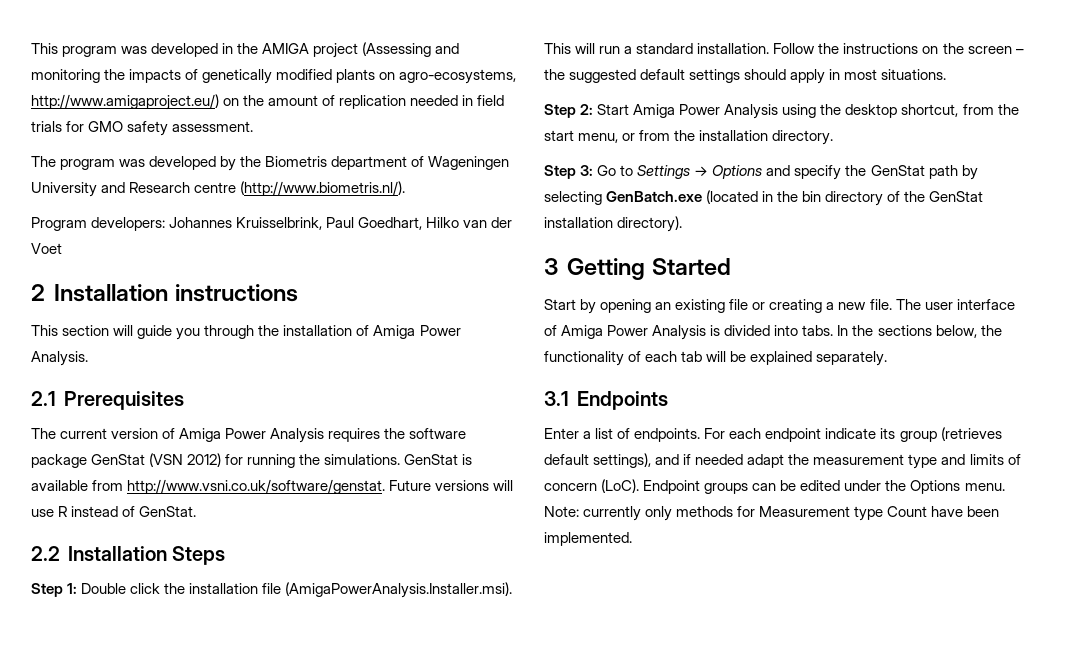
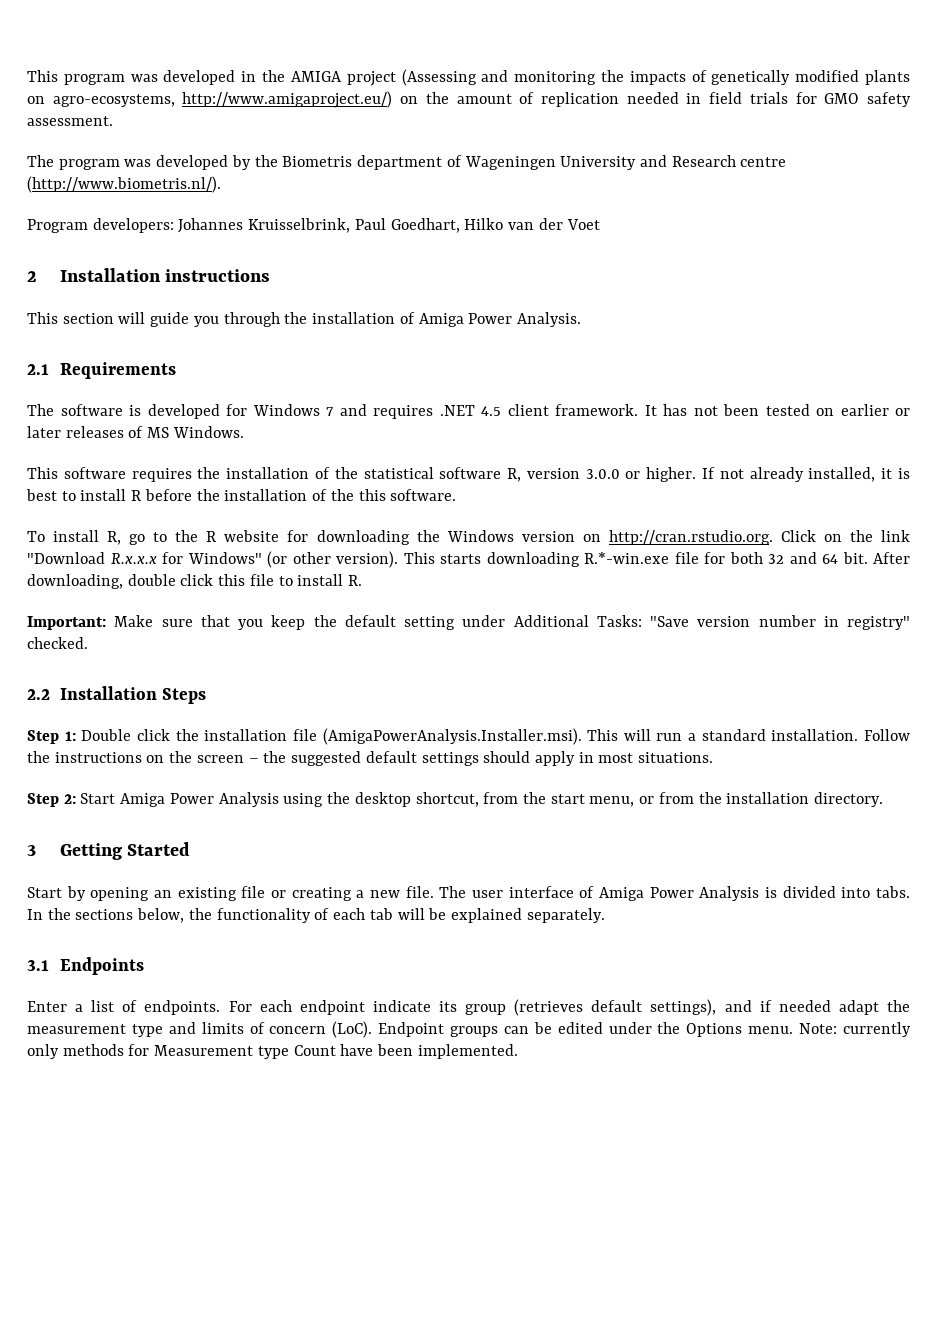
- 2.1 Prerequisites
- The current version of Amiga Power Analysis requires the software package GenStat (VSN 2012) for running the simulations. GenStat is available from http://www.vsni.co.uk/software/genstat. Future versions will use R instead of GenStat.
+ 2.1 Requirements
+ The software is developed for Windows 7 and requires .NET 4.5 client framework. It has not been tested on earlier or later releases of MS Windows.
+ This software requires the installation of the statistical software R, version 3.0.0 or higher. If not already installed, it is best to install R before the installation of the this software.
+ To install R, go to the R website for downloading the Windows version on http://cran.rstudio.org. Click on the link "Download R.x.x.x for Windows" (or other version). This starts downloading R.*-win.exe file for both 32 and 64 bit. After downloading, double click this file to install R.
+ Important: Make sure that you keep the default setting under Additional Tasks: "Save version number in registry" checked.
- Step 3: Go to Settings → Options and specify the GenStat path by selecting GenBatch.exe (located in the bin directory of the GenStat installation directory).

